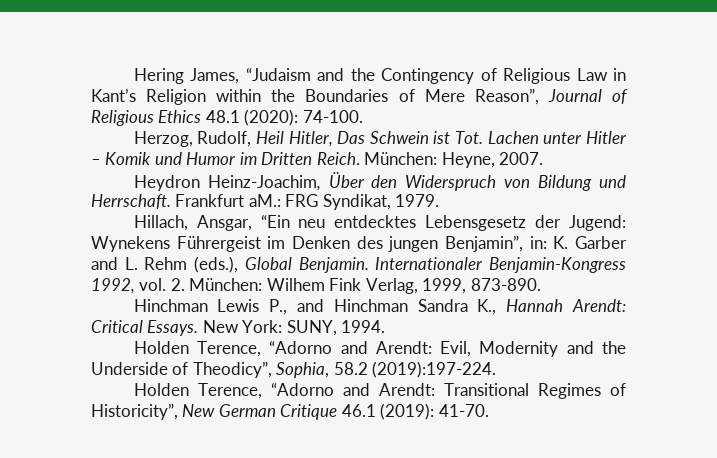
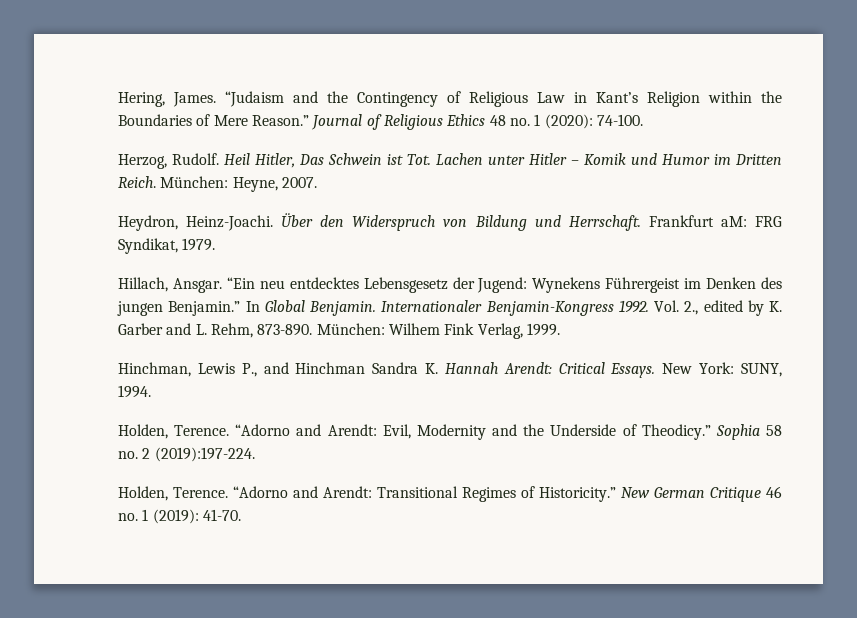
- Hering James, “Judaism and the Contingency of Religious Law in Kant’s Religion within the Boundaries of Mere Reason”, Journal of Religious Ethics 48.1 (2020): 74-100.
+ Hering, James. “Judaism and the Contingency of Religious Law in Kant’s Religion within the Boundaries of Mere Reason.” Journal of Religious Ethics 48 no. 1 (2020): 74-100.
- Herzog, Rudolf, Heil Hitler, Das Schwein ist Tot. Lachen unter Hitler – Komik und Humor im Dritten Reich.
+ Herzog, Rudolf. Heil Hitler, Das Schwein ist Tot. Lachen unter Hitler – Komik und Humor im Dritten Reich.
- Heydron Heinz-Joachim, Über den Widerspruch von Bildung und Herrschaft.
+ Heydron, Heinz-Joachi. Über den Widerspruch von Bildung und Herrschaft.
- Frankfurt aM.: FRG Syndikat, 1979.
+ Frankfurt aM: FRG Syndikat, 1979.
- Hillach, Ansgar, “Ein neu entdecktes Lebensgesetz der Jugend: Wynekens Führergeist im Denken des jungen Benjamin”, in: K. Garber and L. Rehm (eds.), Global Benjamin. Internationaler Benjamin-Kongress 1992, vol. 2. München: Wilhem Fink Verlag, 1999, 873-890.
- Hinchman Lewis P., and Hinchman Sandra K., Hannah Arendt: Critical Essays.
+ Hillach, Ansgar. “Ein neu entdecktes Lebensgesetz der Jugend: Wynekens Führergeist im Denken des jungen Benjamin.” In Global Benjamin. Internationaler Benjamin-Kongress 1992. Vol. 2., edited by K. Garber and L. Rehm, 873-890. München: Wilhem Fink Verlag, 1999.
+ Hinchman, Lewis P., and Hinchman Sandra K. Hannah Arendt: Critical Essays.
- Holden Terence, “Adorno and Arendt: Evil, Modernity and the Underside of Theodicy”, Sophia, 58.2 (2019):197-224.
+ Holden, Terence. “Adorno and Arendt: Evil, Modernity and the Underside of Theodicy.” Sophia 58 no. 2 (2019):197-224.
- Holden Terence, “Adorno and Arendt: Transitional Regimes of Historicity”, New German Critique 46.1 (2019): 41-70.
+ Holden, Terence. “Adorno and Arendt: Transitional Regimes of Historicity.” New German Critique 46 no. 1 (2019): 41-70.

